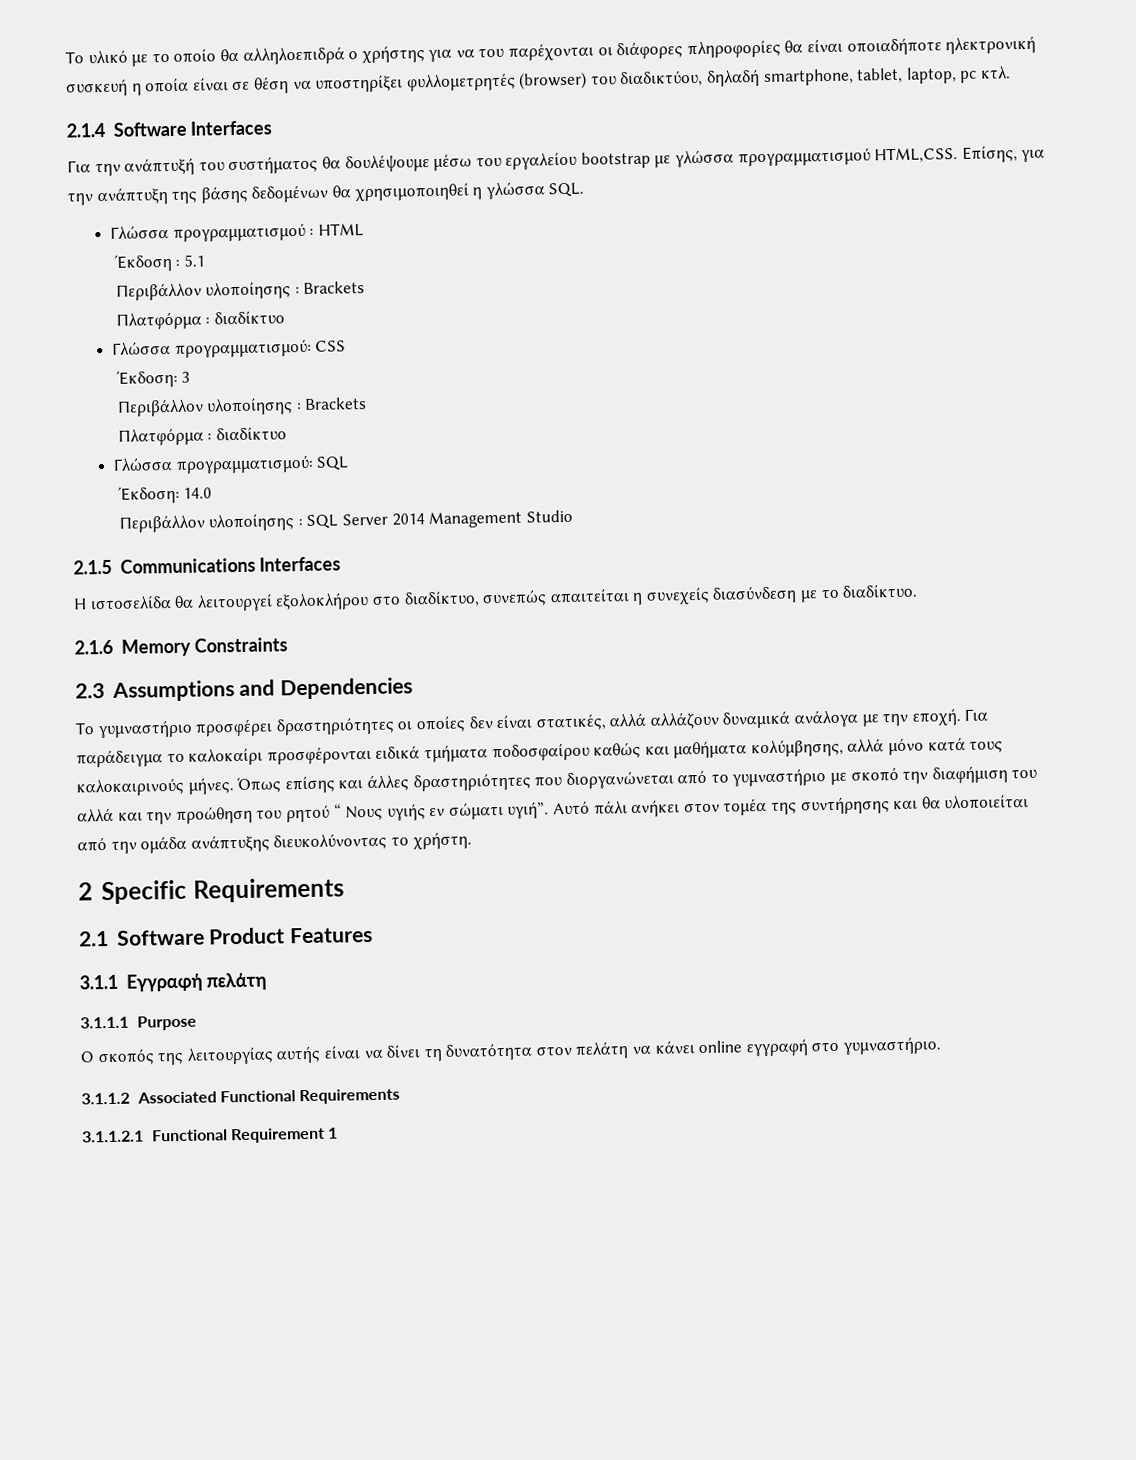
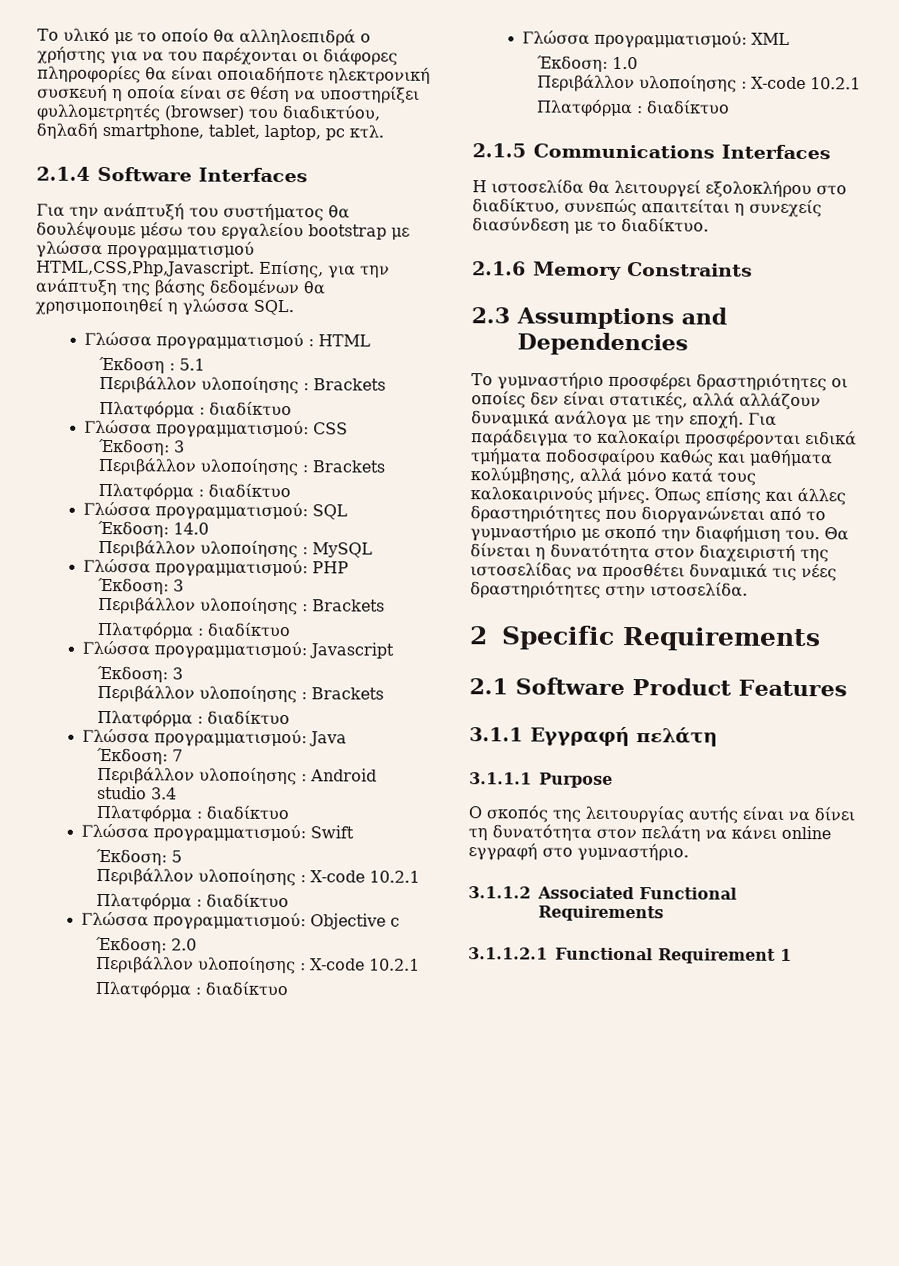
- Για την ανάπτυξή του συστήματος θα δουλέψουμε μέσω του εργαλείου bootstrap με γλώσσα προγραμματισμού HTML,CSS.
+ Για την ανάπτυξή του συστήματος θα δουλέψουμε μέσω του εργαλείου bootstrap με γλώσσα προγραμματισμού HTML,CSS,Php,Javascript.
- Περιβάλλον υλοποίησης : SQL Server 2014 Management Studio
+ Περιβάλλον υλοποίησης : MySQL
+ Γλώσσα προγραμματισμού: PHP
+ Έκδοση: 3
+ Περιβάλλον υλοποίησης : Brackets
+ Πλατφόρμα : διαδίκτυο
+ Γλώσσα προγραμματισμού: Javascript
+ Έκδοση: 3
+ Περιβάλλον υλοποίησης : Brackets
+ Πλατφόρμα : διαδίκτυο
+ Γλώσσα προγραμματισμού: Java
+ Έκδοση: 7
+ Περιβάλλον υλοποίησης : Android studio 3.4
+ Πλατφόρμα : διαδίκτυο
+ Γλώσσα προγραμματισμού: Swift
+ Έκδοση: 5
+ Περιβάλλον υλοποίησης : X-code 10.2.1
+ Πλατφόρμα : διαδίκτυο
+ Γλώσσα προγραμματισμού: Objective c
+ Έκδοση: 2.0
+ Περιβάλλον υλοποίησης : X-code 10.2.1
+ Πλατφόρμα : διαδίκτυο
+ Γλώσσα προγραμματισμού: XML
+ Έκδοση: 1.0
+ Περιβάλλον υλοποίησης : X-code 10.2.1
+ Πλατφόρμα : διαδίκτυο
- Όπως επίσης και άλλες δραστηριότητες που διοργανώνεται από το γυμναστήριο με σκοπό την διαφήμιση του αλλά και την προώθηση του ρητού “ Νους υγιής εν σώματι υγιή”. Αυτό πάλι ανήκει στον τομέα της συντήρησης και θα υλοποιείται από την ομάδα ανάπτυξης διευκολύνοντας το χρήστη.
+ Όπως επίσης και άλλες δραστηριότητες που διοργανώνεται από το γυμναστήριο με σκοπό την διαφήμιση του. Θα δίνεται η δυνατότητα στον διαχειριστή της ιστοσελίδας να προσθέτει δυναμικά τις νέες δραστηριότητες στην ιστοσελίδα.

